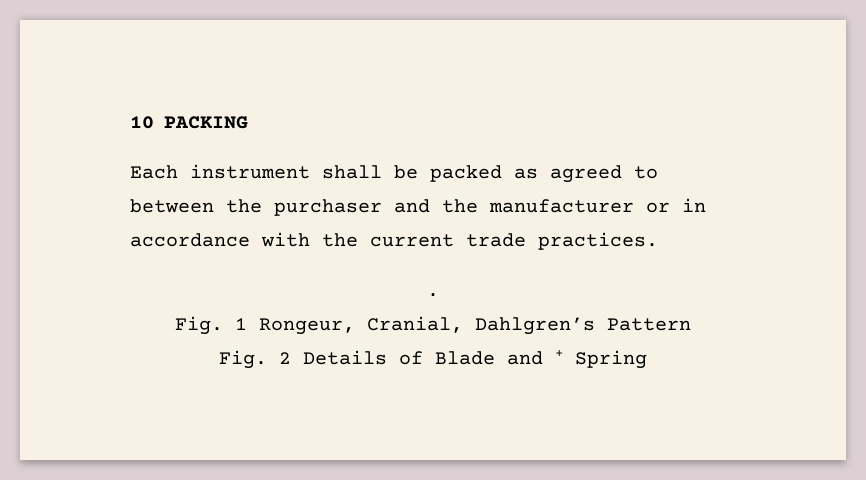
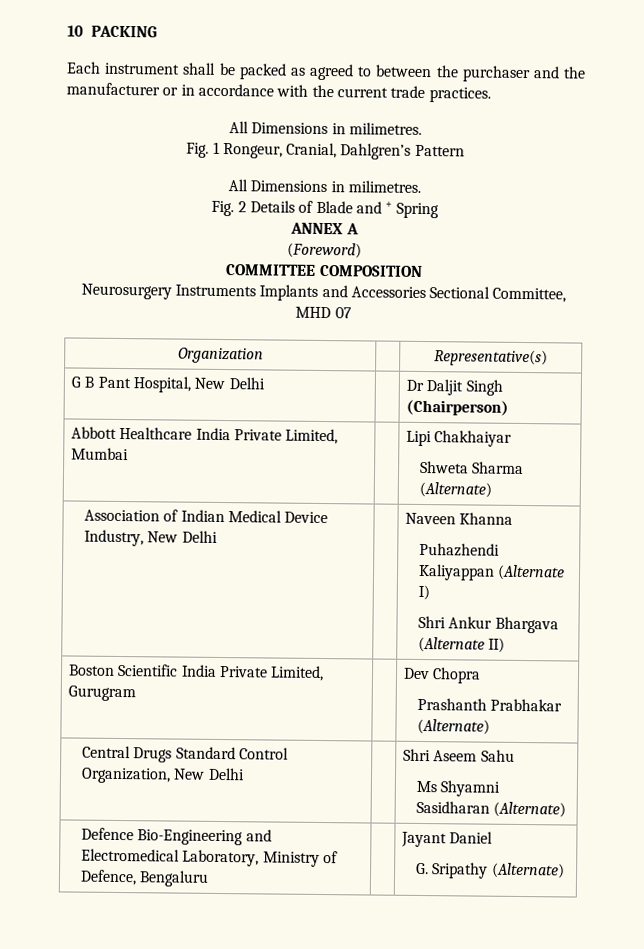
  Each instrument shall be packed as agreed to between the purchaser and the manufacturer or in accordance with the current trade practices.
- .
+ All Dimensions in milimetres.
  Fig. 1 Rongeur, Cranial, Dahlgren’s Pattern
+ All Dimensions in milimetres.
+ ANNEX A
+ (Foreword)
+ COMMITTEE COMPOSITION
+ Neurosurgery Instruments Implants and Accessories Sectional Committee, MHD 07
+ Organization | | Representative(s)
+ G B Pant Hospital, New Delhi | | Dr Daljit Singh (Chairperson)
+ Abbott Healthcare India Private Limited, Mumbai | | Lipi Chakhaiyar
+ Shweta Sharma (Alternate)
+ Association of Indian Medical Device Industry, New Delhi | | Naveen Khanna
+ Puhazhendi Kaliyappan (Alternate I)
+ Shri Ankur Bhargava (Alternate II)
+ Boston Scientific India Private Limited, Gurugram | | Dev Chopra
+ Prashanth Prabhakar (Alternate)
+ Central Drugs Standard Control Organization, New Delhi | | Shri Aseem Sahu
+ Ms Shyamni Sasidharan (Alternate)
+ Defence Bio-Engineering and Electromedical Laboratory, Ministry of Defence, Bengaluru | | Jayant Daniel
+ G. Sripathy (Alternate)

